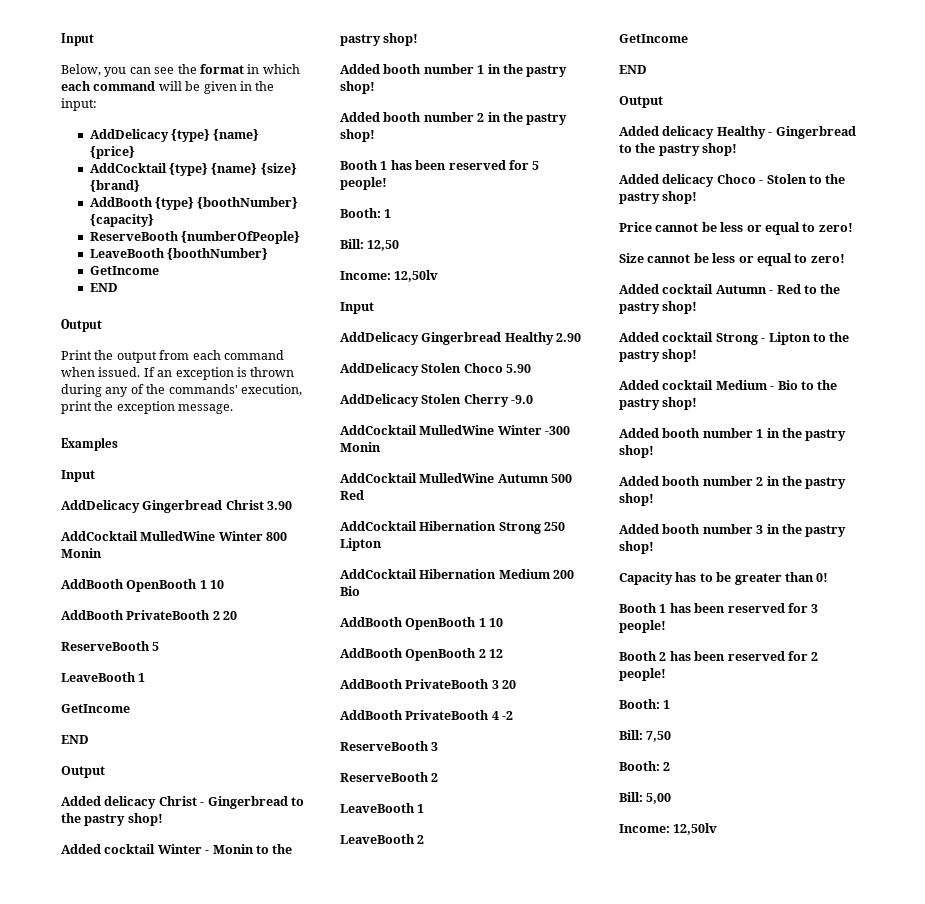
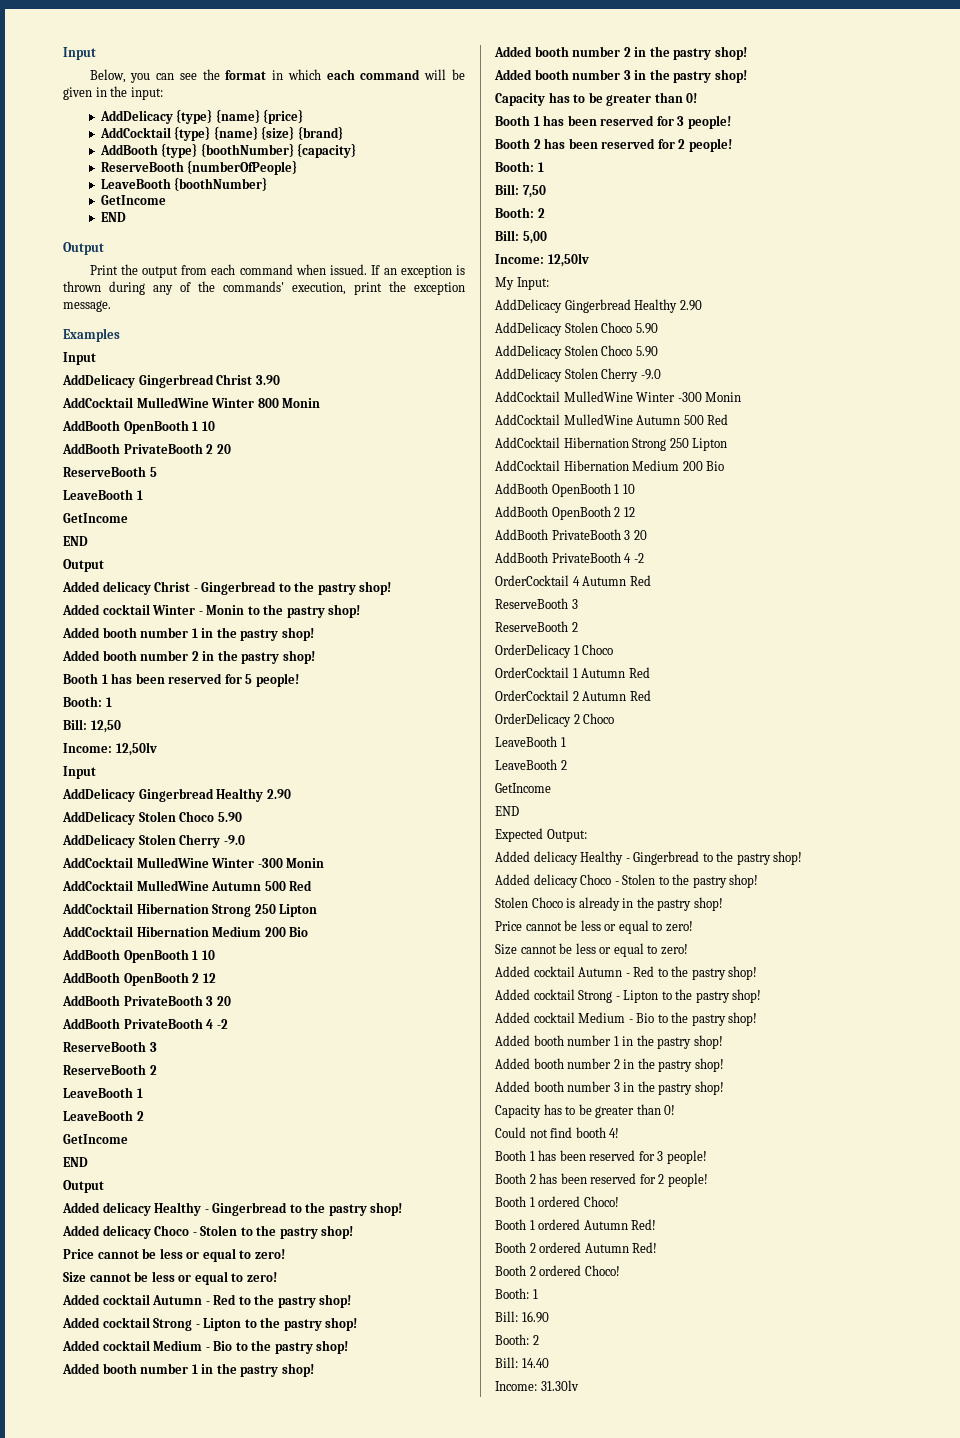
+ My Input:
+ AddDelicacy Gingerbread Healthy 2.90
+ AddDelicacy Stolen Choco 5.90
+ AddDelicacy Stolen Choco 5.90
+ AddDelicacy Stolen Cherry -9.0
+ AddCocktail MulledWine Winter -300 Monin
+ AddCocktail MulledWine Autumn 500 Red
+ AddCocktail Hibernation Strong 250 Lipton
+ AddCocktail Hibernation Medium 200 Bio
+ AddBooth OpenBooth 1 10
+ AddBooth OpenBooth 2 12
+ AddBooth PrivateBooth 3 20
+ AddBooth PrivateBooth 4 -2
+ OrderCocktail 4 Autumn Red
+ ReserveBooth 3
+ ReserveBooth 2
+ OrderDelicacy 1 Choco
+ OrderCocktail 1 Autumn Red
+ OrderCocktail 2 Autumn Red
+ OrderDelicacy 2 Choco
+ LeaveBooth 1
+ LeaveBooth 2
+ GetIncome
+ END
+ Expected Output:
+ Added delicacy Healthy - Gingerbread to the pastry shop!
+ Added delicacy Choco - Stolen to the pastry shop!
+ Stolen Choco is already in the pastry shop!
+ Price cannot be less or equal to zero!
+ Size cannot be less or equal to zero!
+ Added cocktail Autumn - Red to the pastry shop!
+ Added cocktail Strong - Lipton to the pastry shop!
+ Added cocktail Medium - Bio to the pastry shop!
+ Added booth number 1 in the pastry shop!
+ Added booth number 2 in the pastry shop!
+ Added booth number 3 in the pastry shop!
+ Capacity has to be greater than 0!
+ Could not find booth 4!
+ Booth 1 has been reserved for 3 people!
+ Booth 2 has been reserved for 2 people!
+ Booth 1 ordered Choco!
+ Booth 1 ordered Autumn Red!
+ Booth 2 ordered Autumn Red!
+ Booth 2 ordered Choco!
+ Booth: 1
+ Bill: 16.90
+ Booth: 2
+ Bill: 14.40
+ Income: 31.30lv

